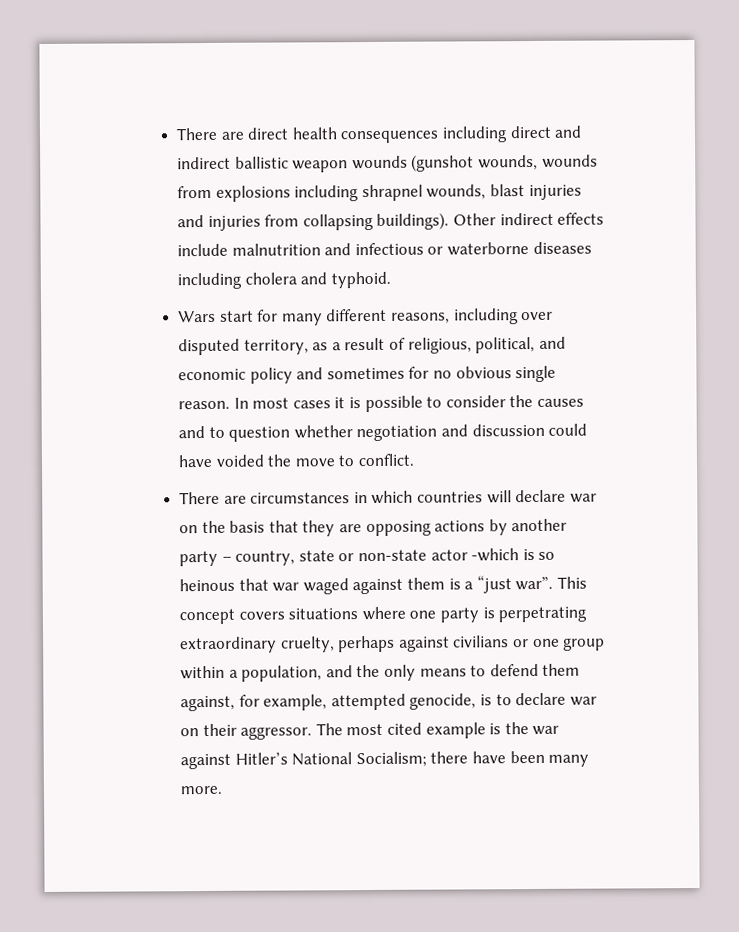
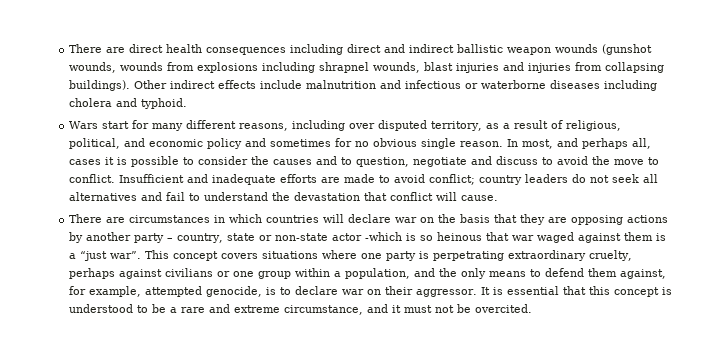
- In most cases it is possible to consider the causes and to question whether negotiation and discussion could have voided the move to conflict.
+ In most, and perhaps all, cases it is possible to consider the causes and to question, negotiate and discuss to avoid the move to conflict. Insufficient and inadequate efforts are made to avoid conflict; country leaders do not seek all alternatives and fail to understand the devastation that conflict will cause.
- The most cited example is the war against Hitler’s National Socialism; there have been many more.
+ It is essential that this concept is understood to be a rare and extreme circumstance, and it must not be overcited.

